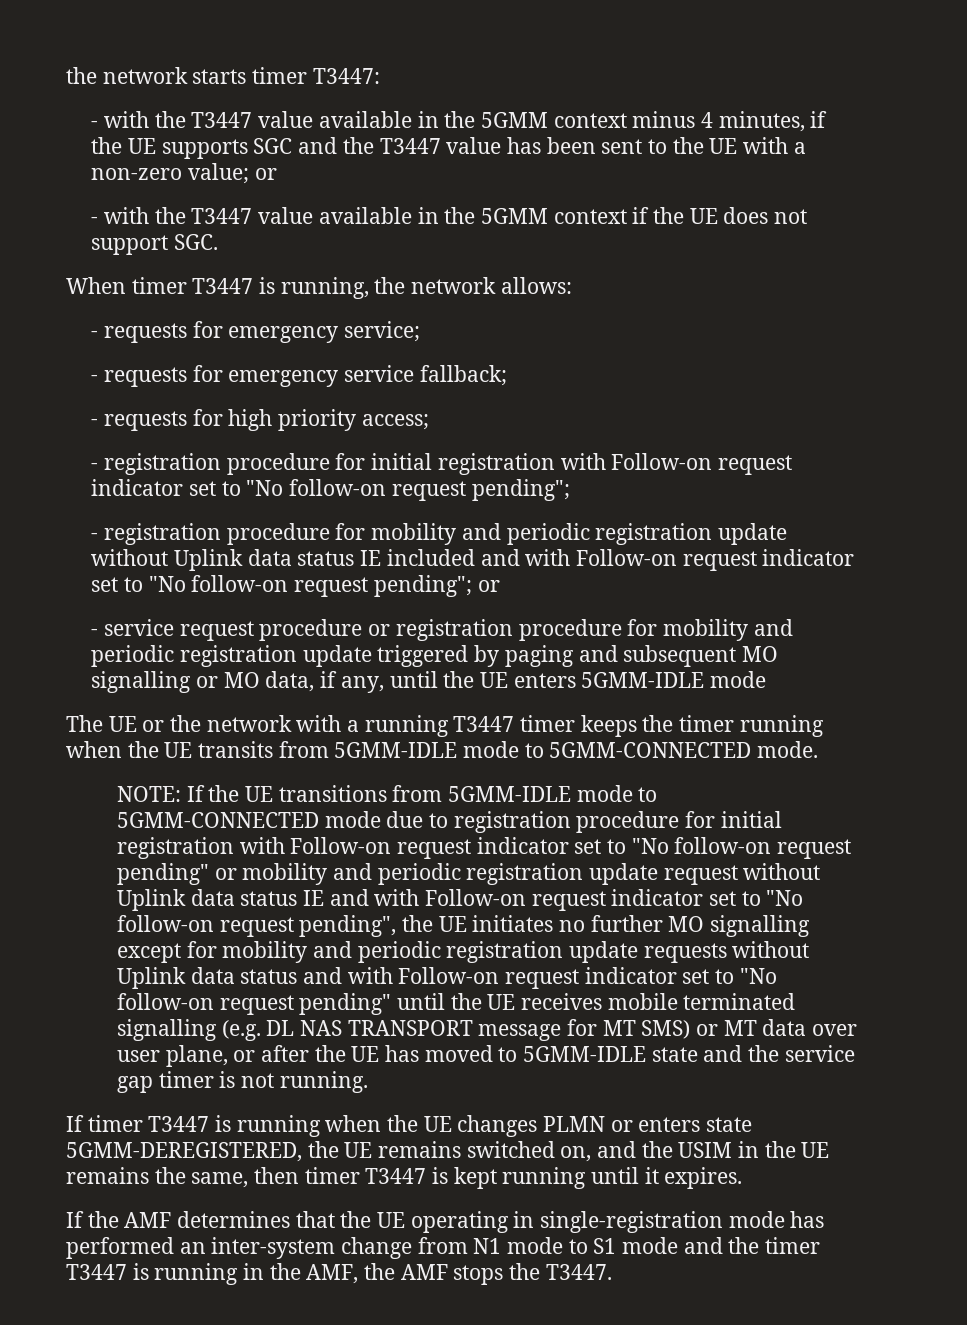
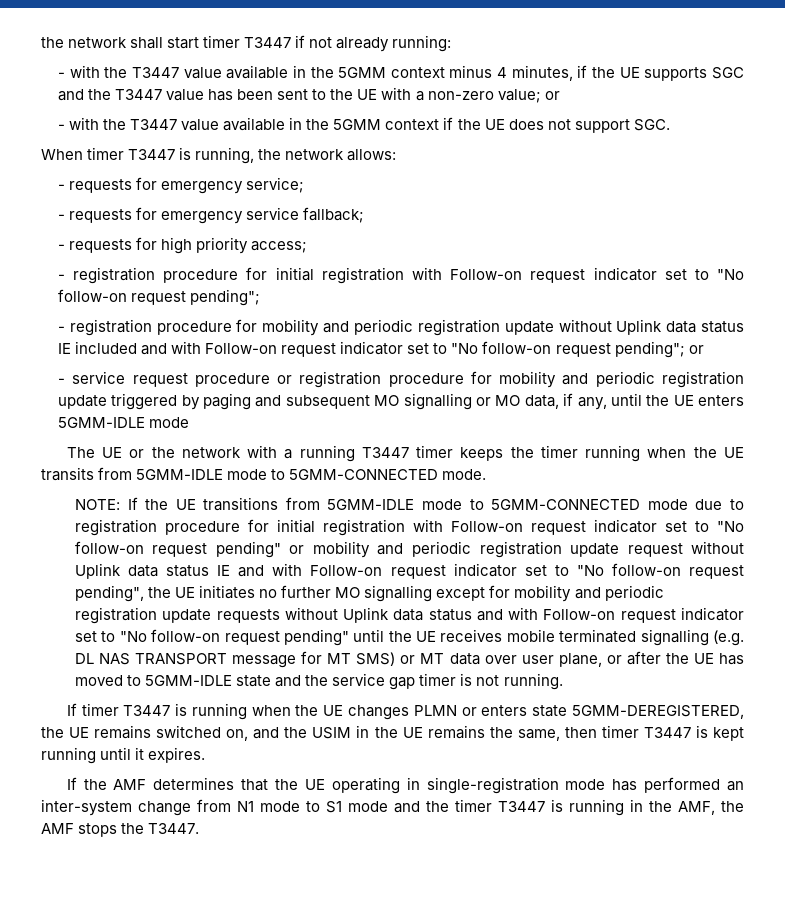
- the network starts timer T3447:
+ the network shall start timer T3447 if not already running:

